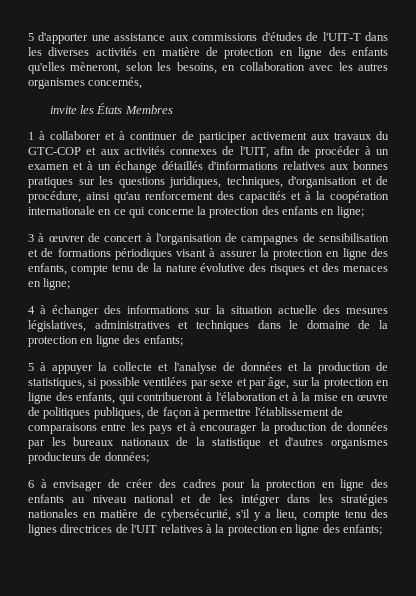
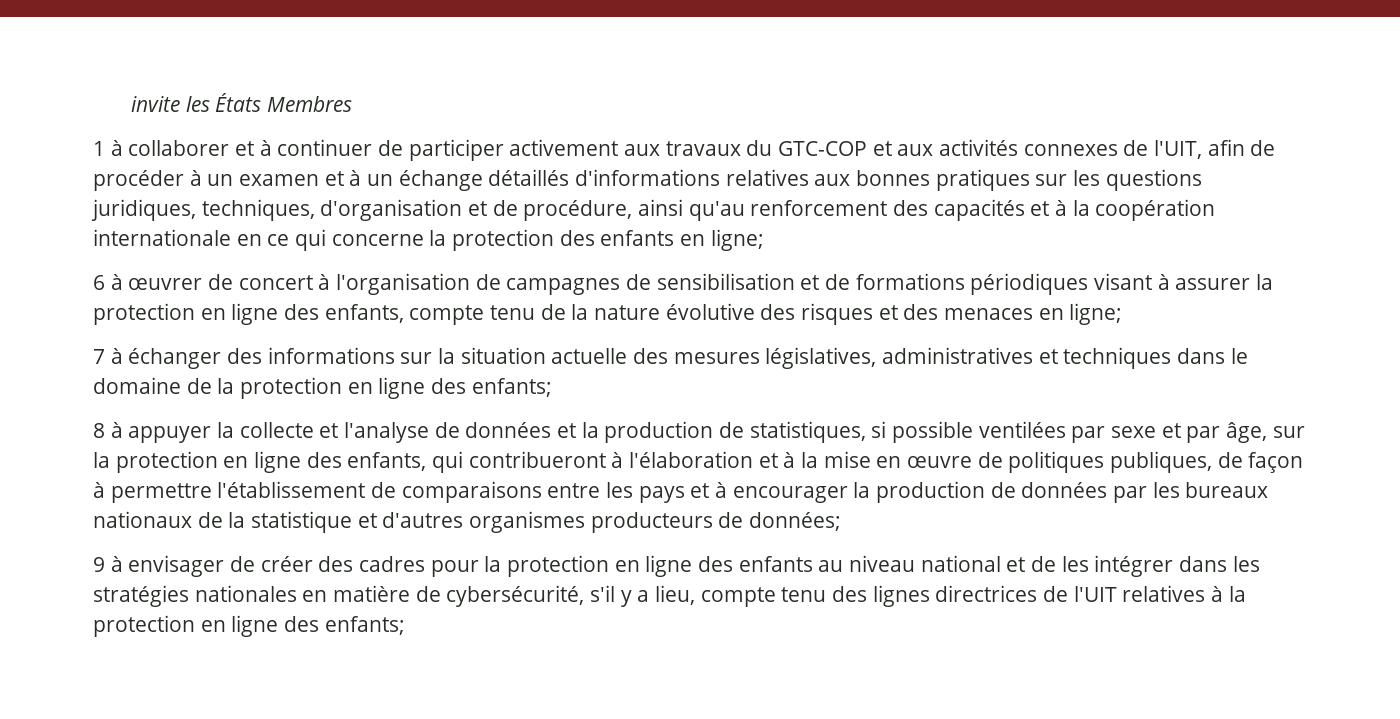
- 5 d'apporter une assistance aux commissions d'études de l'UIT-T dans les diverses activités en matière de protection en ligne des enfants qu'elles mèneront, selon les besoins, en collaboration avec les autres organismes concernés,
- 3 à œuvrer de concert à l'organisation de campagnes de sensibilisation et de formations périodiques visant à assurer la protection en ligne des enfants, compte tenu de la nature évolutive des risques et des menaces en ligne;
+ 6 à œuvrer de concert à l'organisation de campagnes de sensibilisation et de formations périodiques visant à assurer la protection en ligne des enfants, compte tenu de la nature évolutive des risques et des menaces en ligne;
- 4 à échanger des informations sur la situation actuelle des mesures législatives, administratives et techniques dans le domaine de la protection en ligne des enfants;
+ 7 à échanger des informations sur la situation actuelle des mesures législatives, administratives et techniques dans le domaine de la protection en ligne des enfants;
- 5 à appuyer la collecte et l'analyse de données et la production de statistiques, si possible ventilées par sexe et par âge, sur la protection en ligne des enfants, qui contribueront à l'élaboration et à la mise en œuvre de politiques publiques, de façon à permettre l'établissement de comparaisons entre les pays et à encourager la production de données par les bureaux nationaux de la statistique et d'autres organismes producteurs de données;
+ 8 à appuyer la collecte et l'analyse de données et la production de statistiques, si possible ventilées par sexe et par âge, sur la protection en ligne des enfants, qui contribueront à l'élaboration et à la mise en œuvre de politiques publiques, de façon à permettre l'établissement de comparaisons entre les pays et à encourager la production de données par les bureaux nationaux de la statistique et d'autres organismes producteurs de données;
- 6 à envisager de créer des cadres pour la protection en ligne des enfants au niveau national et de les intégrer dans les stratégies nationales en matière de cybersécurité, s'il y a lieu, compte tenu des lignes directrices de l'UIT relatives à la protection en ligne des enfants;
+ 9 à envisager de créer des cadres pour la protection en ligne des enfants au niveau national et de les intégrer dans les stratégies nationales en matière de cybersécurité, s'il y a lieu, compte tenu des lignes directrices de l'UIT relatives à la protection en ligne des enfants;

